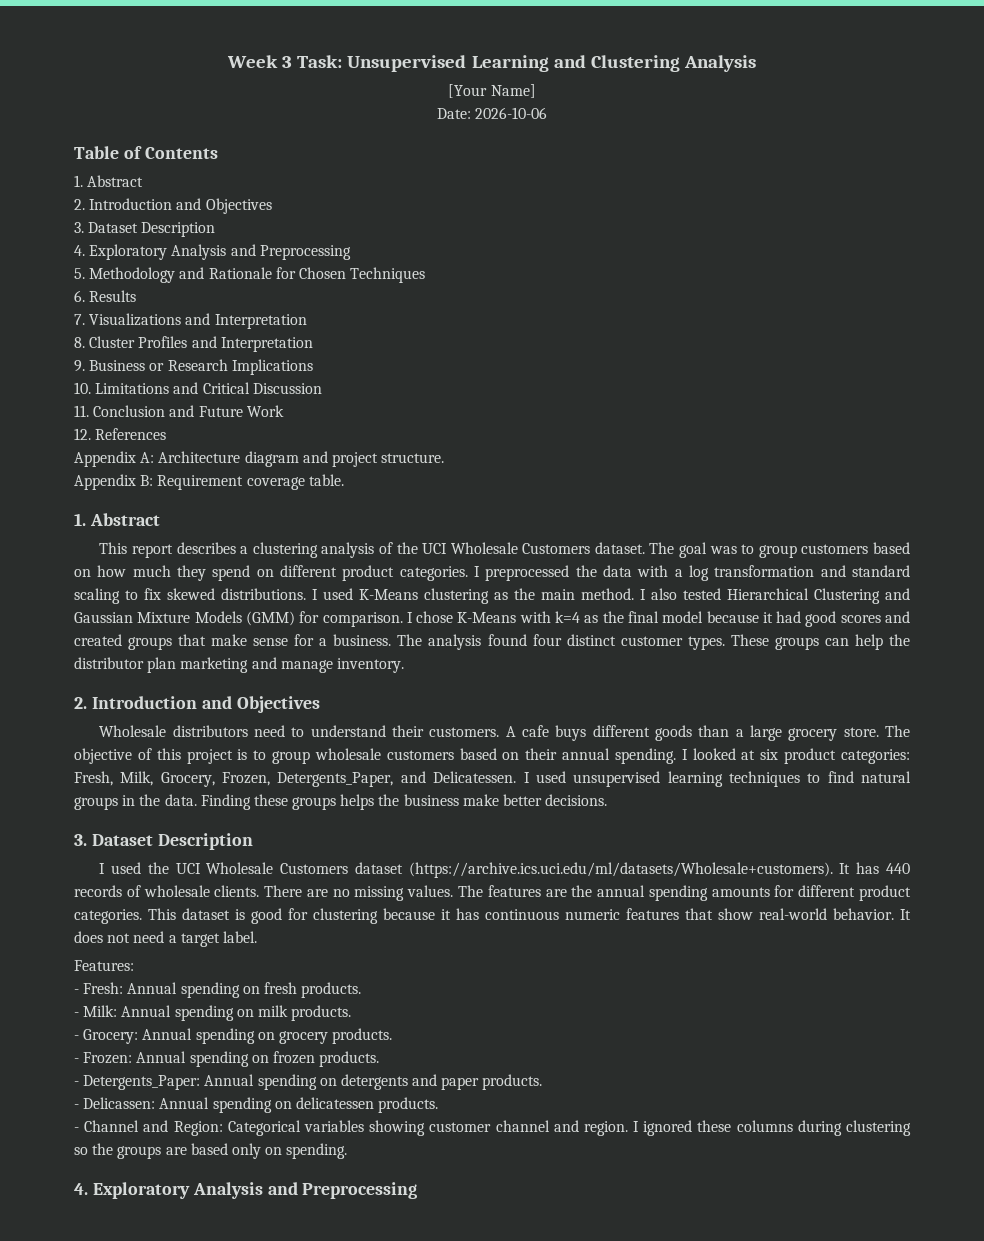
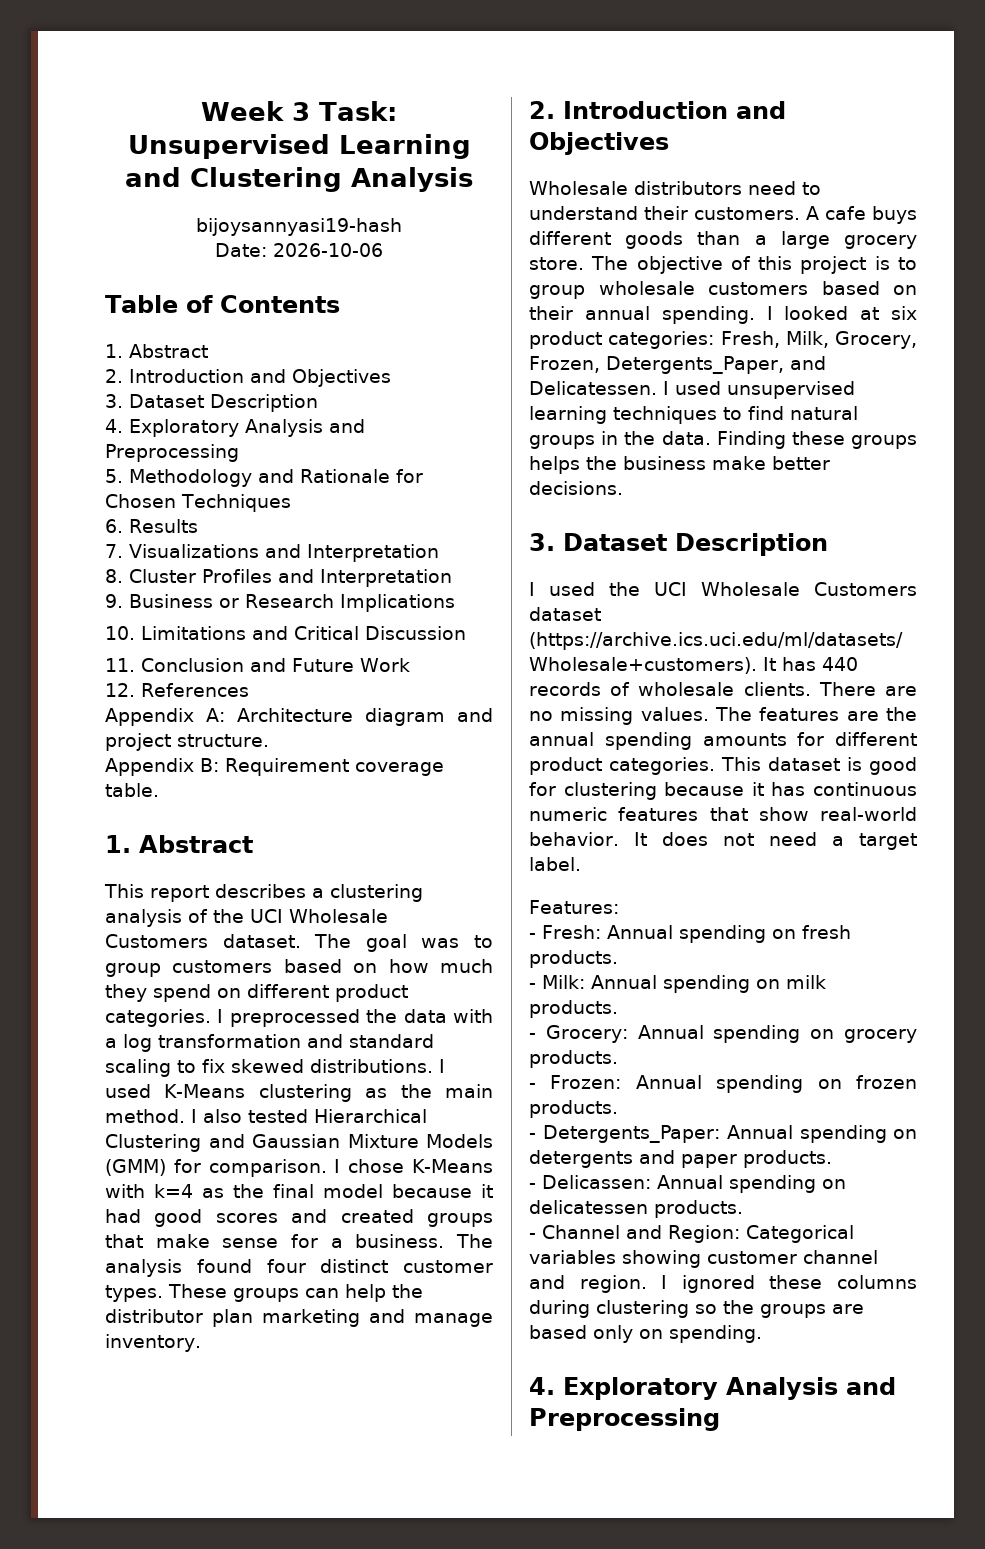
- [Your Name]
+ bijoysannyasi19-hash

